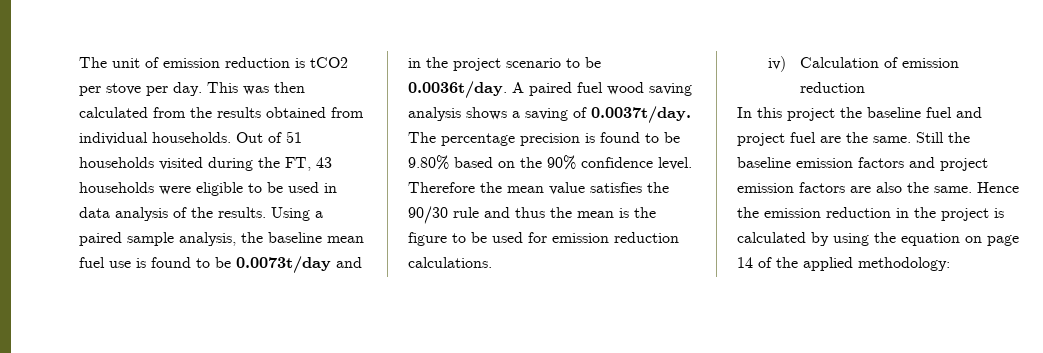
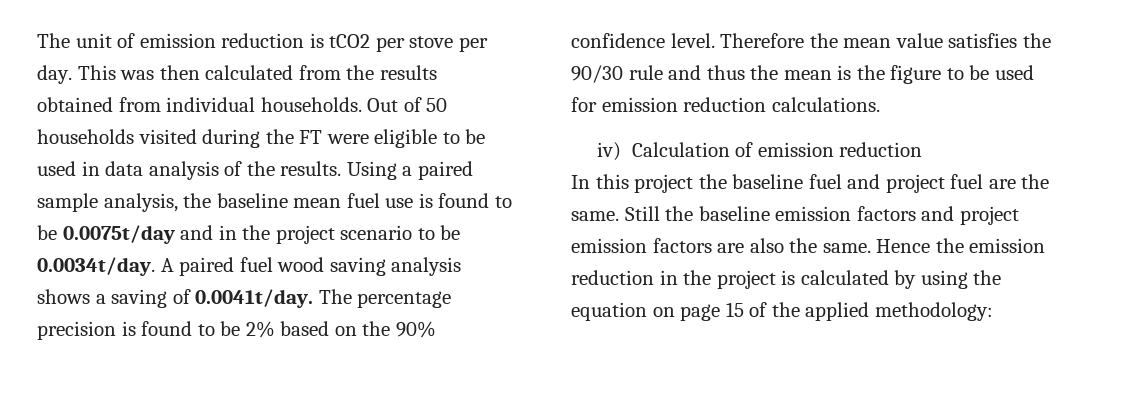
- Out of 51 households visited during the FT, 43 households were eligible to be used in data analysis of the results.
+ Out of 50 households visited during the FT were eligible to be used in data analysis of the results.
- Using a paired sample analysis, the baseline mean fuel use is found to be 0.0073t/day and in the project scenario to be 0.0036t/day. A paired fuel wood saving analysis shows a saving of 0.0037t/day. The percentage precision is found to be 9.80% based on the 90% confidence level.
+ Using a paired sample analysis, the baseline mean fuel use is found to be 0.0075t/day and in the project scenario to be 0.0034t/day. A paired fuel wood saving analysis shows a saving of 0.0041t/day. The percentage precision is found to be 2% based on the 90% confidence level.
- Hence the emission reduction in the project is calculated by using the equation on page 14 of the applied methodology:
+ Hence the emission reduction in the project is calculated by using the equation on page 15 of the applied methodology:

